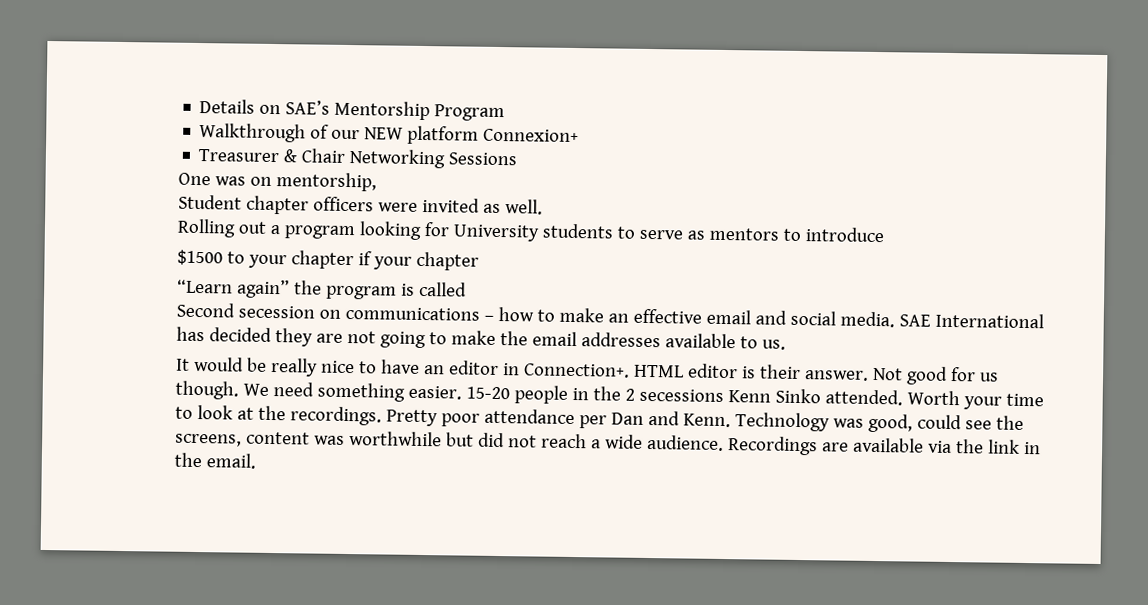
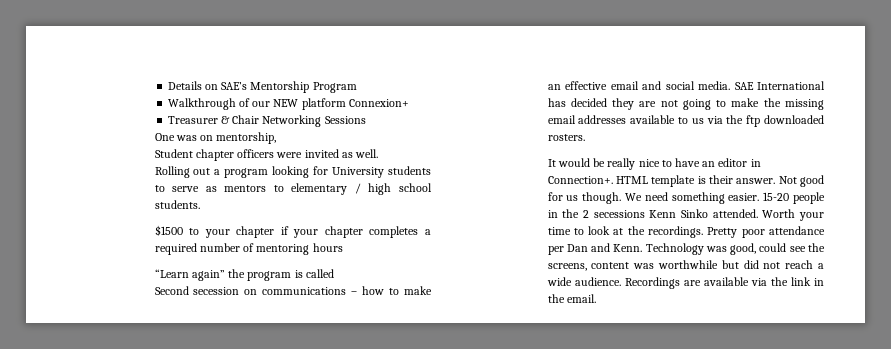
- Rolling out a program looking for University students to serve as mentors to introduce
+ Rolling out a program looking for University students to serve as mentors to elementary / high school students.
- $1500 to your chapter if your chapter
+ $1500 to your chapter if your chapter completes a required number of mentoring hours
- SAE International has decided they are not going to make the email addresses available to us.
+ SAE International has decided they are not going to make the missing email addresses available to us via the ftp downloaded rosters.
- HTML editor is their answer.
+ HTML template is their answer.

